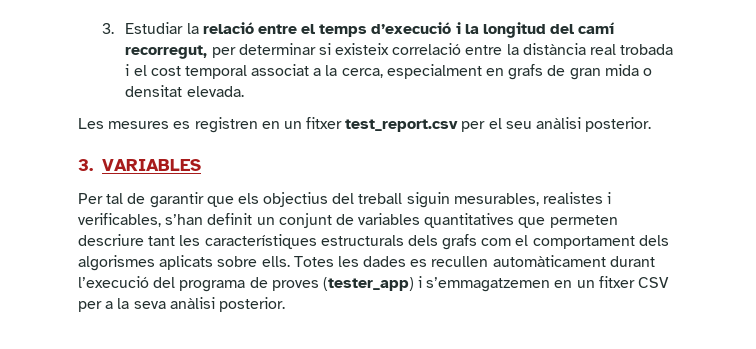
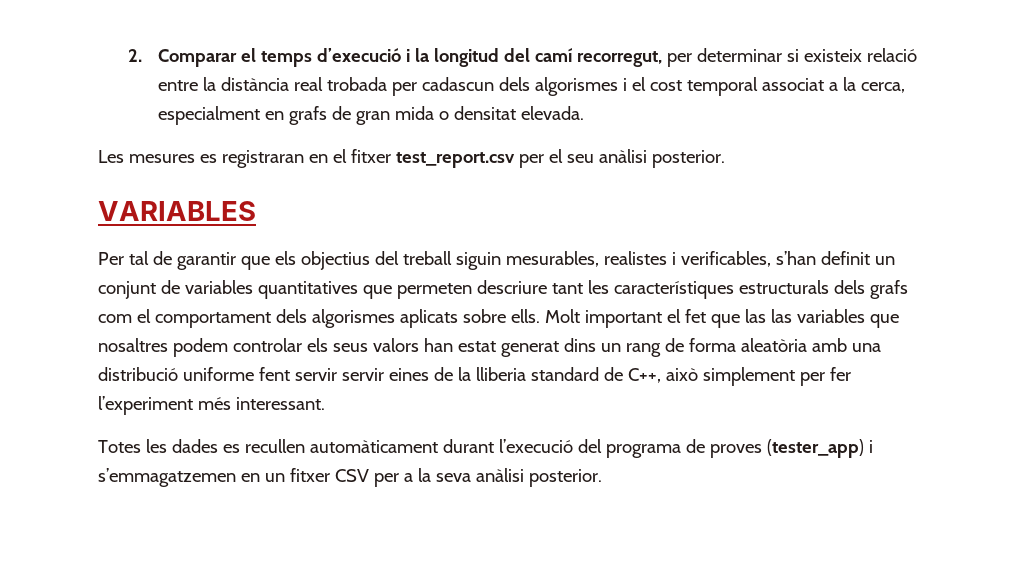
- 3. Estudiar la relació entre el temps d’execució i la longitud del camí recorregut, per determinar si existeix correlació entre la distància real trobada i el cost temporal associat a la cerca, especialment en grafs de gran mida o densitat elevada.
+ 2. Comparar el temps d’execució i la longitud del camí recorregut, per determinar si existeix relació entre la distància real trobada per cadascun dels algorismes i el cost temporal associat a la cerca, especialment en grafs de gran mida o densitat elevada.
- Les mesures es registren en un fitxer test_report.csv per el seu anàlisi posterior.
+ Les mesures es registraran en el fitxer test_report.csv per el seu anàlisi posterior.
- 3. VARIABLES
+ VARIABLES
- Per tal de garantir que els objectius del treball siguin mesurables, realistes i verificables, s’han definit un conjunt de variables quantitatives que permeten descriure tant les característiques estructurals dels grafs com el comportament dels algorismes aplicats sobre ells. Totes les dades es recullen automàticament durant l’execució del programa de proves (tester_app) i s’emmagatzemen en un fitxer CSV per a la seva anàlisi posterior.
+ Per tal de garantir que els objectius del treball siguin mesurables, realistes i verificables, s’han definit un conjunt de variables quantitatives que permeten descriure tant les característiques estructurals dels grafs com el comportament dels algorismes aplicats sobre ells. Molt important el fet que las las variables que nosaltres podem controlar els seus valors han estat generat dins un rang de forma aleatòria amb una distribució uniforme fent servir servir eines de la lliberia standard de C++, això simplement per fer l’experiment més interessant.
+ Totes les dades es recullen automàticament durant l’execució del programa de proves (tester_app) i s’emmagatzemen en un fitxer CSV per a la seva anàlisi posterior.

